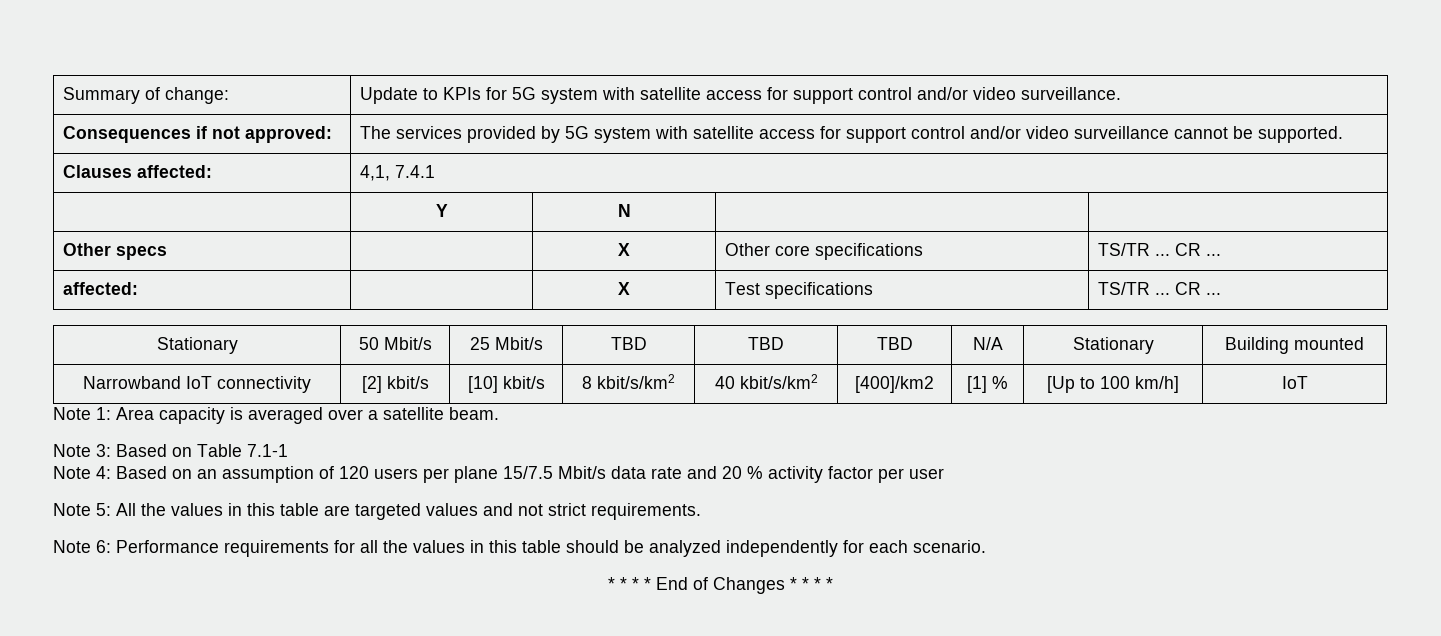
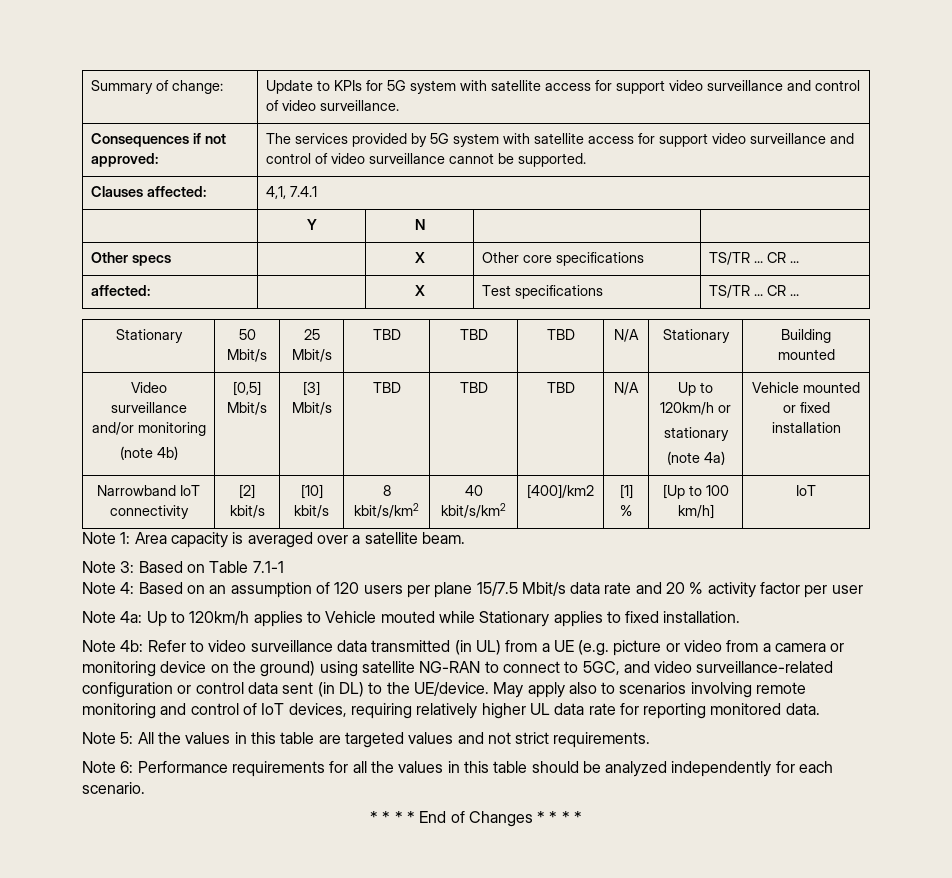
- Summary of change: | Update to KPIs for 5G system with satellite access for support control and/or video surveillance.
+ Summary of change: | Update to KPIs for 5G system with satellite access for support video surveillance and control of video surveillance.
- Consequences if not approved: | The services provided by 5G system with satellite access for support control and/or video surveillance cannot be supported.
+ Consequences if not approved: | The services provided by 5G system with satellite access for support video surveillance and control of video surveillance cannot be supported.
+ Video surveillance and/or monitoring
+ (note 4b) | [0,5] Mbit/s | [3] Mbit/s | TBD | TBD | TBD | N/A | Up to 120km/h or
+ stationary
+ (note 4a) | Vehicle mounted or fixed installation
+ Note 4a: Up to 120km/h applies to Vehicle mouted while Stationary applies to fixed installation.
+ Note 4b: Refer to video surveillance data transmitted (in UL) from a UE (e.g. picture or video from a camera or monitoring device on the ground) using satellite NG-RAN to connect to 5GC, and video surveillance-related configuration or control data sent (in DL) to the UE/device. May apply also to scenarios involving remote monitoring and control of IoT devices, requiring relatively higher UL data rate for reporting monitored data.

